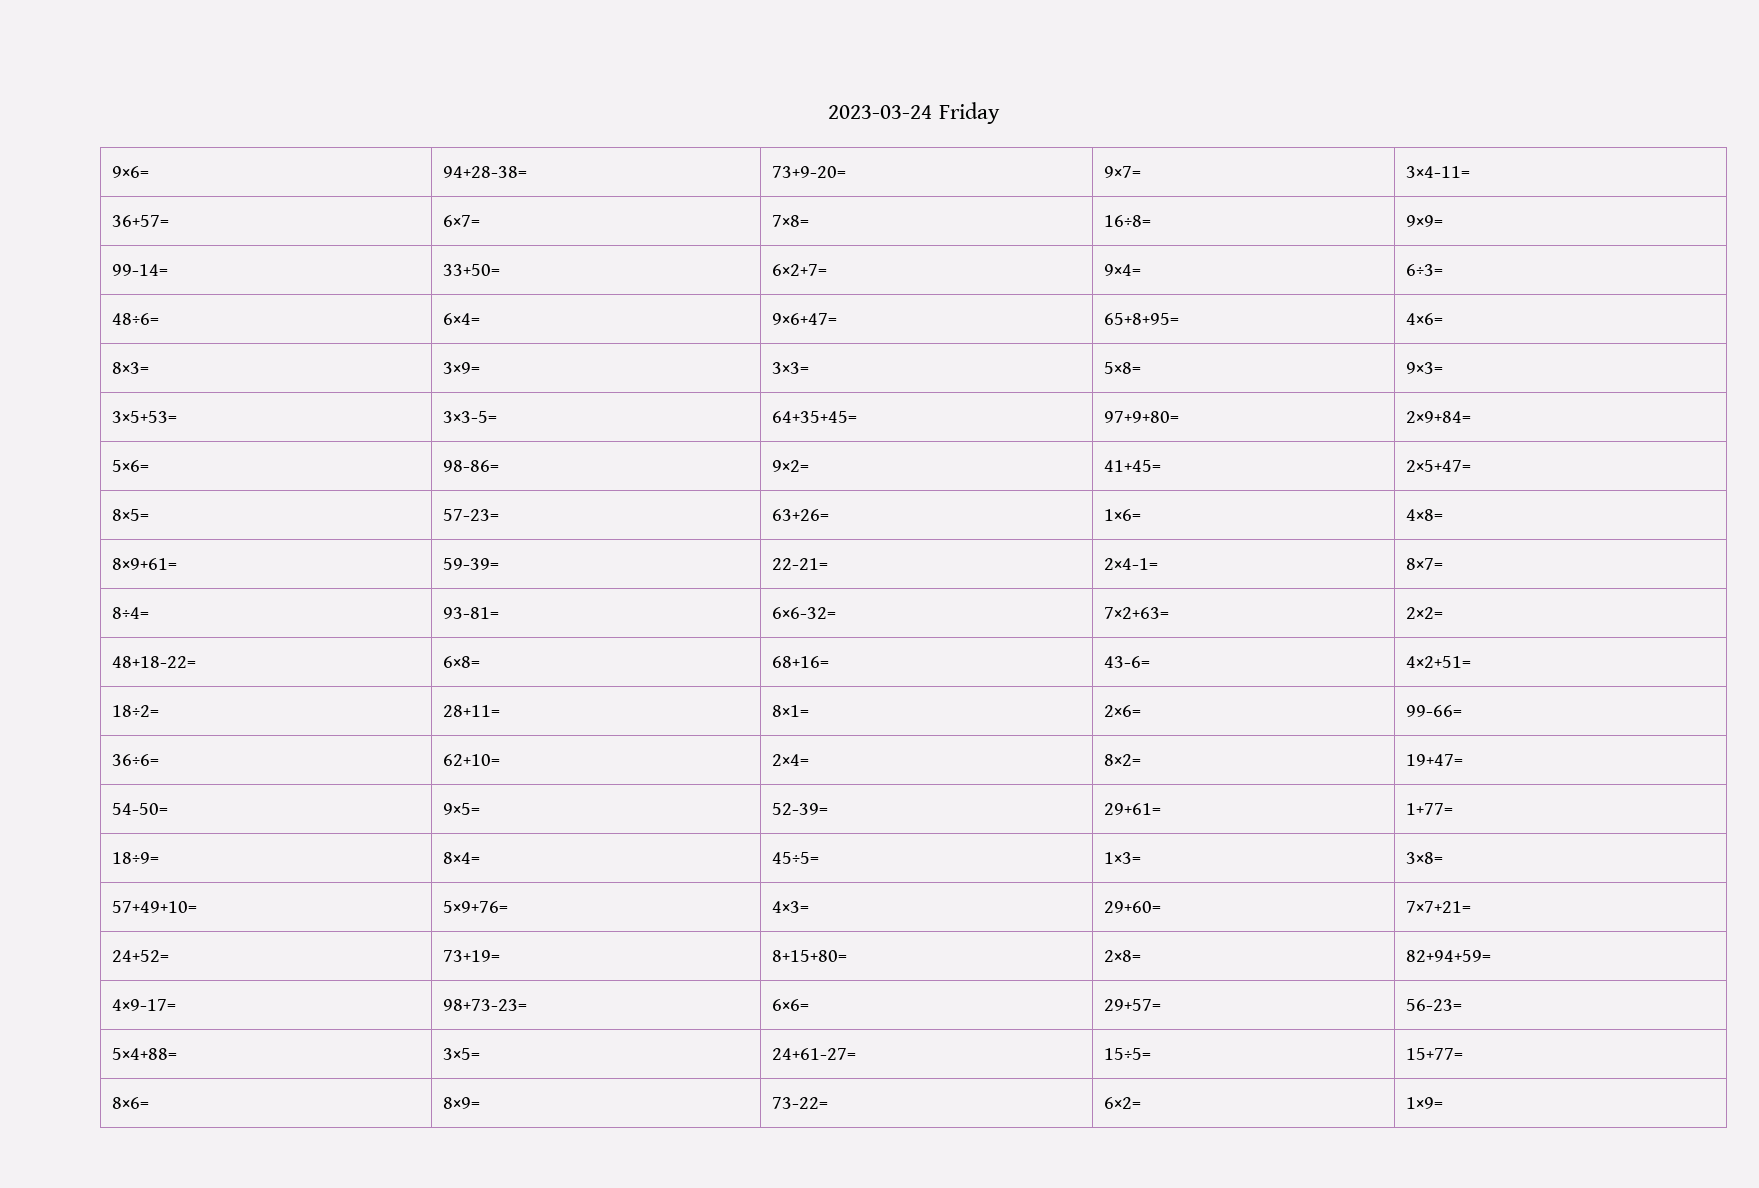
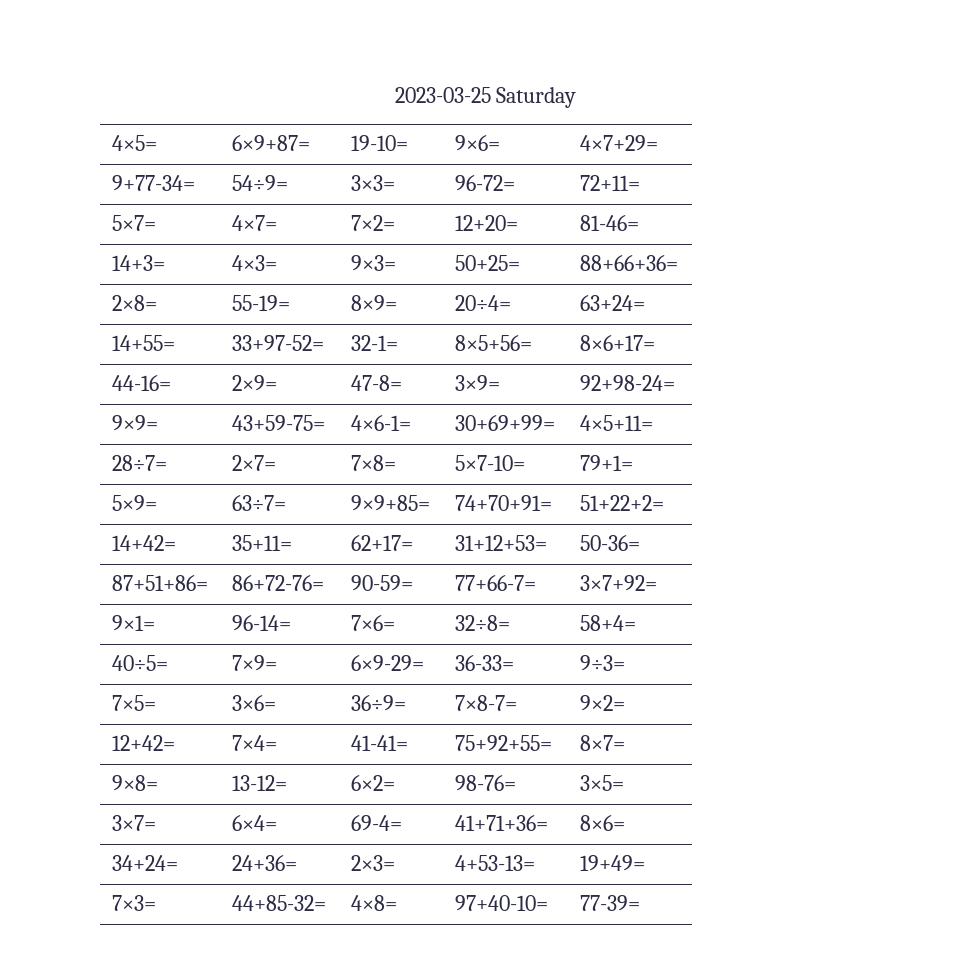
- 2023-03-24 Friday
- 9×6= | 94+28-38= | 73+9-20= | 9×7= | 3×4-11=
- 36+57= | 6×7= | 7×8= | 16÷8= | 9×9=
- 99-14= | 33+50= | 6×2+7= | 9×4= | 6÷3=
- 48÷6= | 6×4= | 9×6+47= | 65+8+95= | 4×6=
- 8×3= | 3×9= | 3×3= | 5×8= | 9×3=
- 3×5+53= | 3×3-5= | 64+35+45= | 97+9+80= | 2×9+84=
- 5×6= | 98-86= | 9×2= | 41+45= | 2×5+47=
- 8×5= | 57-23= | 63+26= | 1×6= | 4×8=
- 8×9+61= | 59-39= | 22-21= | 2×4-1= | 8×7=
- 8÷4= | 93-81= | 6×6-32= | 7×2+63= | 2×2=
- 48+18-22= | 6×8= | 68+16= | 43-6= | 4×2+51=
- 18÷2= | 28+11= | 8×1= | 2×6= | 99-66=
- 36÷6= | 62+10= | 2×4= | 8×2= | 19+47=
- 54-50= | 9×5= | 52-39= | 29+61= | 1+77=
- 18÷9= | 8×4= | 45÷5= | 1×3= | 3×8=
- 57+49+10= | 5×9+76= | 4×3= | 29+60= | 7×7+21=
- 24+52= | 73+19= | 8+15+80= | 2×8= | 82+94+59=
- 4×9-17= | 98+73-23= | 6×6= | 29+57= | 56-23=
- 5×4+88= | 3×5= | 24+61-27= | 15÷5= | 15+77=
- 8×6= | 8×9= | 73-22= | 6×2= | 1×9=
+ 2023-03-25 Saturday
+ 4×5= | 6×9+87= | 19-10= | 9×6= | 4×7+29=
+ 9+77-34= | 54÷9= | 3×3= | 96-72= | 72+11=
+ 5×7= | 4×7= | 7×2= | 12+20= | 81-46=
+ 14+3= | 4×3= | 9×3= | 50+25= | 88+66+36=
+ 2×8= | 55-19= | 8×9= | 20÷4= | 63+24=
+ 14+55= | 33+97-52= | 32-1= | 8×5+56= | 8×6+17=
+ 44-16= | 2×9= | 47-8= | 3×9= | 92+98-24=
+ 9×9= | 43+59-75= | 4×6-1= | 30+69+99= | 4×5+11=
+ 28÷7= | 2×7= | 7×8= | 5×7-10= | 79+1=
+ 5×9= | 63÷7= | 9×9+85= | 74+70+91= | 51+22+2=
+ 14+42= | 35+11= | 62+17= | 31+12+53= | 50-36=
+ 87+51+86= | 86+72-76= | 90-59= | 77+66-7= | 3×7+92=
+ 9×1= | 96-14= | 7×6= | 32÷8= | 58+4=
+ 40÷5= | 7×9= | 6×9-29= | 36-33= | 9÷3=
+ 7×5= | 3×6= | 36÷9= | 7×8-7= | 9×2=
+ 12+42= | 7×4= | 41-41= | 75+92+55= | 8×7=
+ 9×8= | 13-12= | 6×2= | 98-76= | 3×5=
+ 3×7= | 6×4= | 69-4= | 41+71+36= | 8×6=
+ 34+24= | 24+36= | 2×3= | 4+53-13= | 19+49=
+ 7×3= | 44+85-32= | 4×8= | 97+40-10= | 77-39=

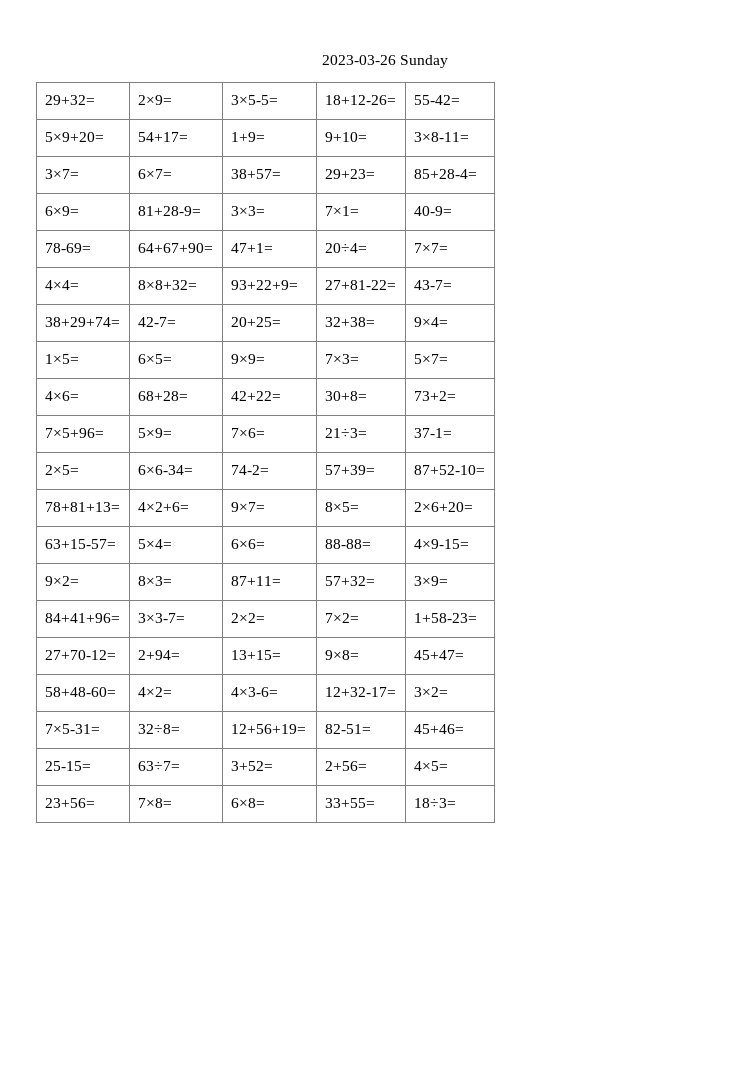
- 2023-03-25 Saturday
- 4×5= | 6×9+87= | 19-10= | 9×6= | 4×7+29=
- 9+77-34= | 54÷9= | 3×3= | 96-72= | 72+11=
- 5×7= | 4×7= | 7×2= | 12+20= | 81-46=
- 14+3= | 4×3= | 9×3= | 50+25= | 88+66+36=
- 2×8= | 55-19= | 8×9= | 20÷4= | 63+24=
- 14+55= | 33+97-52= | 32-1= | 8×5+56= | 8×6+17=
- 44-16= | 2×9= | 47-8= | 3×9= | 92+98-24=
- 9×9= | 43+59-75= | 4×6-1= | 30+69+99= | 4×5+11=
- 28÷7= | 2×7= | 7×8= | 5×7-10= | 79+1=
- 5×9= | 63÷7= | 9×9+85= | 74+70+91= | 51+22+2=
- 14+42= | 35+11= | 62+17= | 31+12+53= | 50-36=
- 87+51+86= | 86+72-76= | 90-59= | 77+66-7= | 3×7+92=
- 9×1= | 96-14= | 7×6= | 32÷8= | 58+4=
- 40÷5= | 7×9= | 6×9-29= | 36-33= | 9÷3=
- 7×5= | 3×6= | 36÷9= | 7×8-7= | 9×2=
- 12+42= | 7×4= | 41-41= | 75+92+55= | 8×7=
- 9×8= | 13-12= | 6×2= | 98-76= | 3×5=
- 3×7= | 6×4= | 69-4= | 41+71+36= | 8×6=
- 34+24= | 24+36= | 2×3= | 4+53-13= | 19+49=
- 7×3= | 44+85-32= | 4×8= | 97+40-10= | 77-39=
+ 2023-03-26 Sunday
+ 29+32= | 2×9= | 3×5-5= | 18+12-26= | 55-42=
+ 5×9+20= | 54+17= | 1+9= | 9+10= | 3×8-11=
+ 3×7= | 6×7= | 38+57= | 29+23= | 85+28-4=
+ 6×9= | 81+28-9= | 3×3= | 7×1= | 40-9=
+ 78-69= | 64+67+90= | 47+1= | 20÷4= | 7×7=
+ 4×4= | 8×8+32= | 93+22+9= | 27+81-22= | 43-7=
+ 38+29+74= | 42-7= | 20+25= | 32+38= | 9×4=
+ 1×5= | 6×5= | 9×9= | 7×3= | 5×7=
+ 4×6= | 68+28= | 42+22= | 30+8= | 73+2=
+ 7×5+96= | 5×9= | 7×6= | 21÷3= | 37-1=
+ 2×5= | 6×6-34= | 74-2= | 57+39= | 87+52-10=
+ 78+81+13= | 4×2+6= | 9×7= | 8×5= | 2×6+20=
+ 63+15-57= | 5×4= | 6×6= | 88-88= | 4×9-15=
+ 9×2= | 8×3= | 87+11= | 57+32= | 3×9=
+ 84+41+96= | 3×3-7= | 2×2= | 7×2= | 1+58-23=
+ 27+70-12= | 2+94= | 13+15= | 9×8= | 45+47=
+ 58+48-60= | 4×2= | 4×3-6= | 12+32-17= | 3×2=
+ 7×5-31= | 32÷8= | 12+56+19= | 82-51= | 45+46=
+ 25-15= | 63÷7= | 3+52= | 2+56= | 4×5=
+ 23+56= | 7×8= | 6×8= | 33+55= | 18÷3=

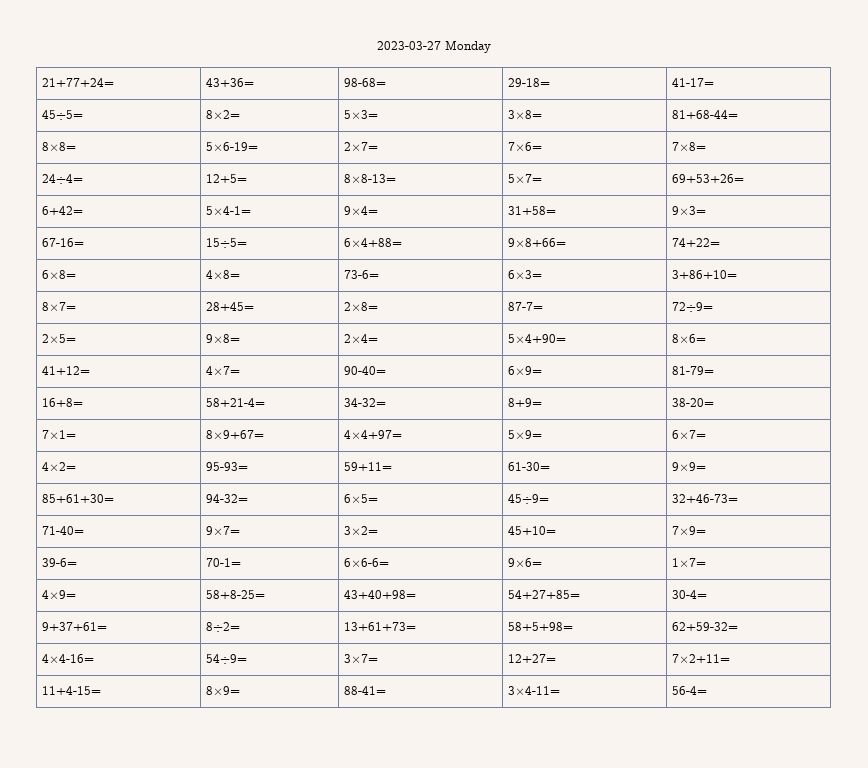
- 2023-03-26 Sunday
- 29+32= | 2×9= | 3×5-5= | 18+12-26= | 55-42=
- 5×9+20= | 54+17= | 1+9= | 9+10= | 3×8-11=
- 3×7= | 6×7= | 38+57= | 29+23= | 85+28-4=
- 6×9= | 81+28-9= | 3×3= | 7×1= | 40-9=
- 78-69= | 64+67+90= | 47+1= | 20÷4= | 7×7=
- 4×4= | 8×8+32= | 93+22+9= | 27+81-22= | 43-7=
- 38+29+74= | 42-7= | 20+25= | 32+38= | 9×4=
- 1×5= | 6×5= | 9×9= | 7×3= | 5×7=
- 4×6= | 68+28= | 42+22= | 30+8= | 73+2=
- 7×5+96= | 5×9= | 7×6= | 21÷3= | 37-1=
- 2×5= | 6×6-34= | 74-2= | 57+39= | 87+52-10=
- 78+81+13= | 4×2+6= | 9×7= | 8×5= | 2×6+20=
- 63+15-57= | 5×4= | 6×6= | 88-88= | 4×9-15=
- 9×2= | 8×3= | 87+11= | 57+32= | 3×9=
- 84+41+96= | 3×3-7= | 2×2= | 7×2= | 1+58-23=
- 27+70-12= | 2+94= | 13+15= | 9×8= | 45+47=
- 58+48-60= | 4×2= | 4×3-6= | 12+32-17= | 3×2=
- 7×5-31= | 32÷8= | 12+56+19= | 82-51= | 45+46=
- 25-15= | 63÷7= | 3+52= | 2+56= | 4×5=
- 23+56= | 7×8= | 6×8= | 33+55= | 18÷3=
+ 2023-03-27 Monday
+ 21+77+24= | 43+36= | 98-68= | 29-18= | 41-17=
+ 45÷5= | 8×2= | 5×3= | 3×8= | 81+68-44=
+ 8×8= | 5×6-19= | 2×7= | 7×6= | 7×8=
+ 24÷4= | 12+5= | 8×8-13= | 5×7= | 69+53+26=
+ 6+42= | 5×4-1= | 9×4= | 31+58= | 9×3=
+ 67-16= | 15÷5= | 6×4+88= | 9×8+66= | 74+22=
+ 6×8= | 4×8= | 73-6= | 6×3= | 3+86+10=
+ 8×7= | 28+45= | 2×8= | 87-7= | 72÷9=
+ 2×5= | 9×8= | 2×4= | 5×4+90= | 8×6=
+ 41+12= | 4×7= | 90-40= | 6×9= | 81-79=
+ 16+8= | 58+21-4= | 34-32= | 8+9= | 38-20=
+ 7×1= | 8×9+67= | 4×4+97= | 5×9= | 6×7=
+ 4×2= | 95-93= | 59+11= | 61-30= | 9×9=
+ 85+61+30= | 94-32= | 6×5= | 45÷9= | 32+46-73=
+ 71-40= | 9×7= | 3×2= | 45+10= | 7×9=
+ 39-6= | 70-1= | 6×6-6= | 9×6= | 1×7=
+ 4×9= | 58+8-25= | 43+40+98= | 54+27+85= | 30-4=
+ 9+37+61= | 8÷2= | 13+61+73= | 58+5+98= | 62+59-32=
+ 4×4-16= | 54÷9= | 3×7= | 12+27= | 7×2+11=
+ 11+4-15= | 8×9= | 88-41= | 3×4-11= | 56-4=

